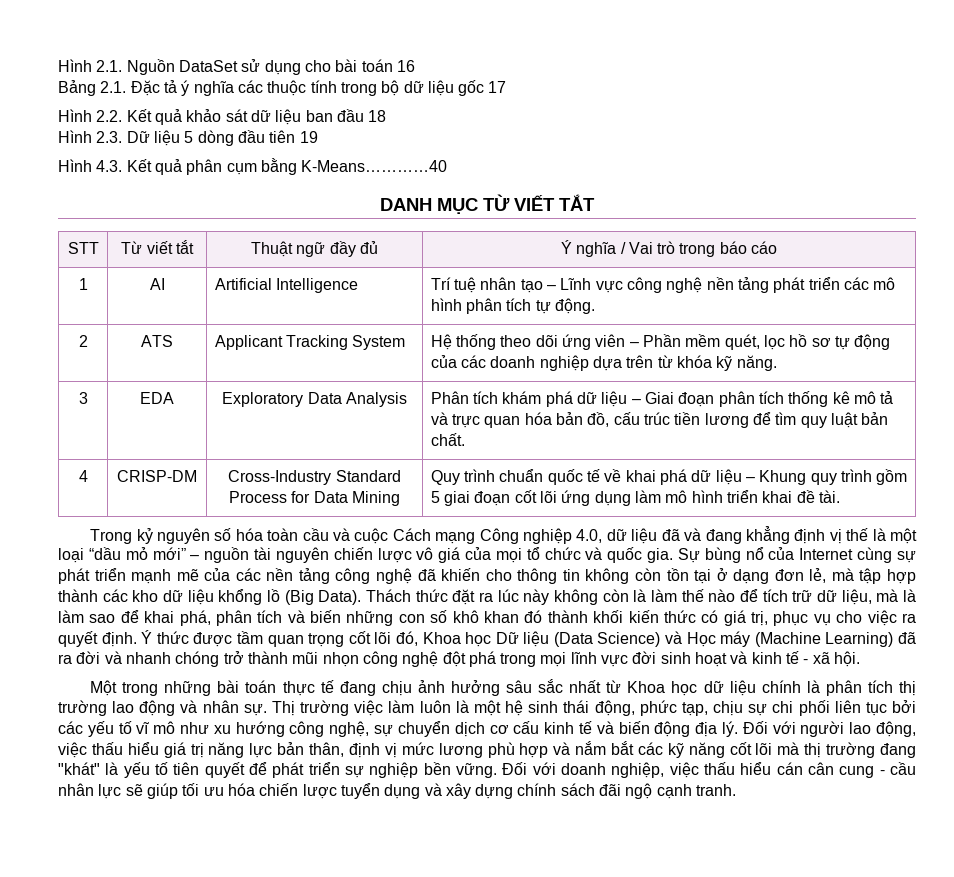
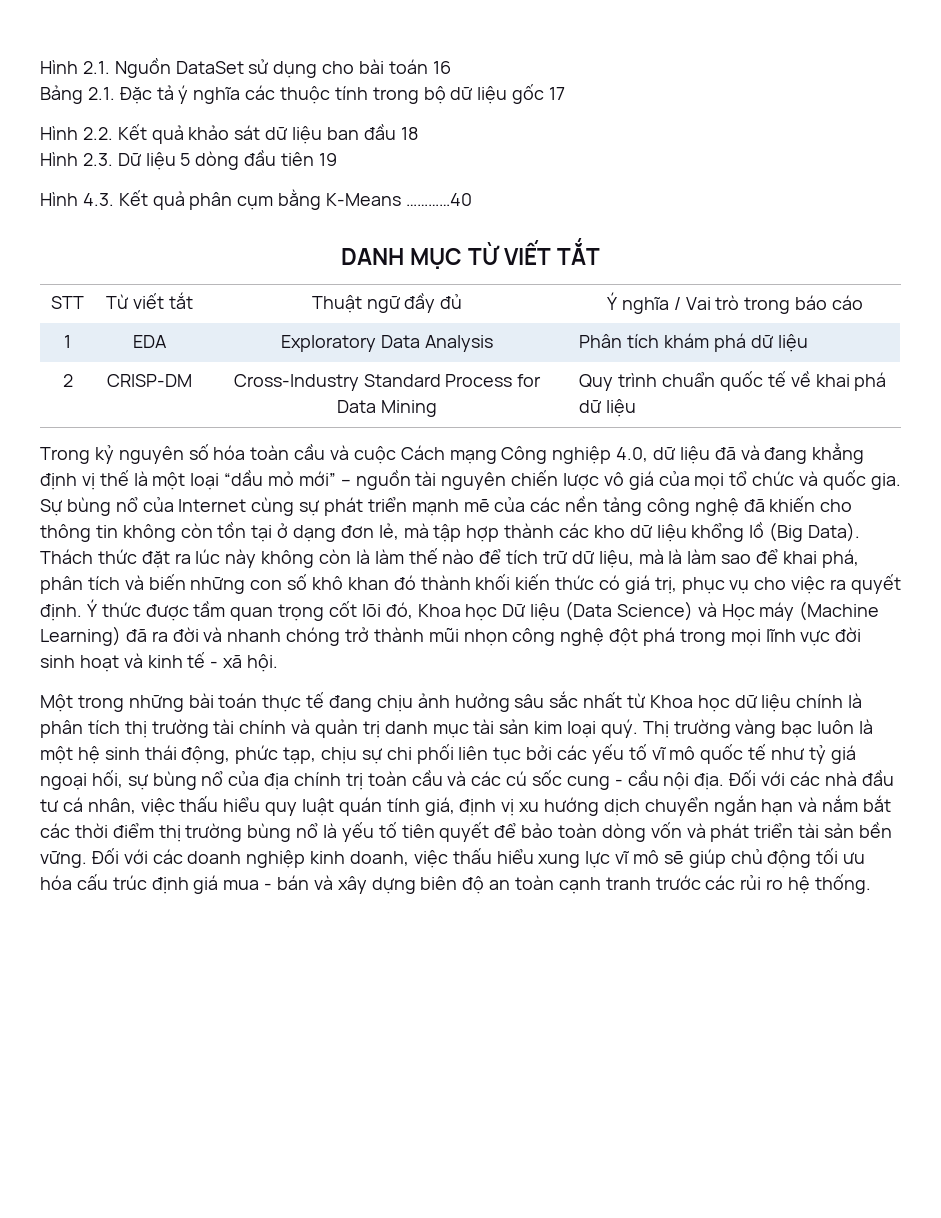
- Hình 4.3. Kết quả phân cụm bằng K-Means…………40
+ Hình 4.3. Kết quả phân cụm bằng K-Means …………40
- 1 | AI | Artificial Intelligence | Trí tuệ nhân tạo – Lĩnh vực công nghệ nền tảng phát triển các mô hình phân tích tự động.
- 2 | ATS | Applicant Tracking System | Hệ thống theo dõi ứng viên – Phần mềm quét, lọc hồ sơ tự động của các doanh nghiệp dựa trên từ khóa kỹ năng.
- 3 | EDA | Exploratory Data Analysis | Phân tích khám phá dữ liệu – Giai đoạn phân tích thống kê mô tả và trực quan hóa bản đồ, cấu trúc tiền lương để tìm quy luật bản chất.
- 4 | CRISP-DM | Cross-Industry Standard Process for Data Mining | Quy trình chuẩn quốc tế về khai phá dữ liệu – Khung quy trình gồm 5 giai đoạn cốt lõi ứng dụng làm mô hình triển khai đề tài.
+ 1 | EDA | Exploratory Data Analysis | Phân tích khám phá dữ liệu
+ 2 | CRISP-DM | Cross-Industry Standard Process for Data Mining | Quy trình chuẩn quốc tế về khai phá dữ liệu
- Một trong những bài toán thực tế đang chịu ảnh hưởng sâu sắc nhất từ Khoa học dữ liệu chính là phân tích thị trường lao động và nhân sự. Thị trường việc làm luôn là một hệ sinh thái động, phức tạp, chịu sự chi phối liên tục bởi các yếu tố vĩ mô như xu hướng công nghệ, sự chuyển dịch cơ cấu kinh tế và biến động địa lý. Đối với người lao động, việc thấu hiểu giá trị năng lực bản thân, định vị mức lương phù hợp và nắm bắt các kỹ năng cốt lõi mà thị trường đang "khát" là yếu tố tiên quyết để phát triển sự nghiệp bền vững. Đối với doanh nghiệp, việc thấu hiểu cán cân cung - cầu nhân lực sẽ giúp tối ưu hóa chiến lược tuyển dụng và xây dựng chính sách đãi ngộ cạnh tranh.
+ Một trong những bài toán thực tế đang chịu ảnh hưởng sâu sắc nhất từ Khoa học dữ liệu chính là phân tích thị trường tài chính và quản trị danh mục tài sản kim loại quý. Thị trường vàng bạc luôn là một hệ sinh thái động, phức tạp, chịu sự chi phối liên tục bởi các yếu tố vĩ mô quốc tế như tỷ giá ngoại hối, sự bùng nổ của địa chính trị toàn cầu và các cú sốc cung - cầu nội địa. Đối với các nhà đầu tư cá nhân, việc thấu hiểu quy luật quán tính giá, định vị xu hướng dịch chuyển ngắn hạn và nắm bắt các thời điểm thị trường bùng nổ là yếu tố tiên quyết để bảo toàn dòng vốn và phát triển tài sản bền vững. Đối với các doanh nghiệp kinh doanh, việc thấu hiểu xung lực vĩ mô sẽ giúp chủ động tối ưu hóa cấu trúc định giá mua - bán và xây dựng biên độ an toàn cạnh tranh trước các rủi ro hệ thống.

